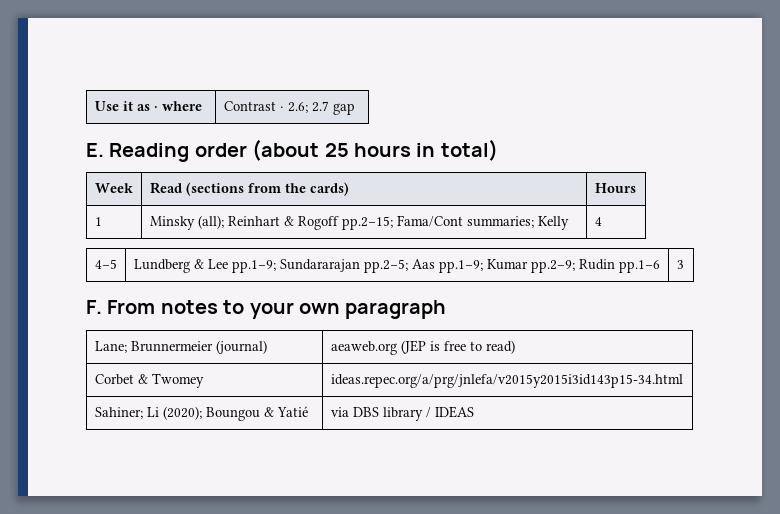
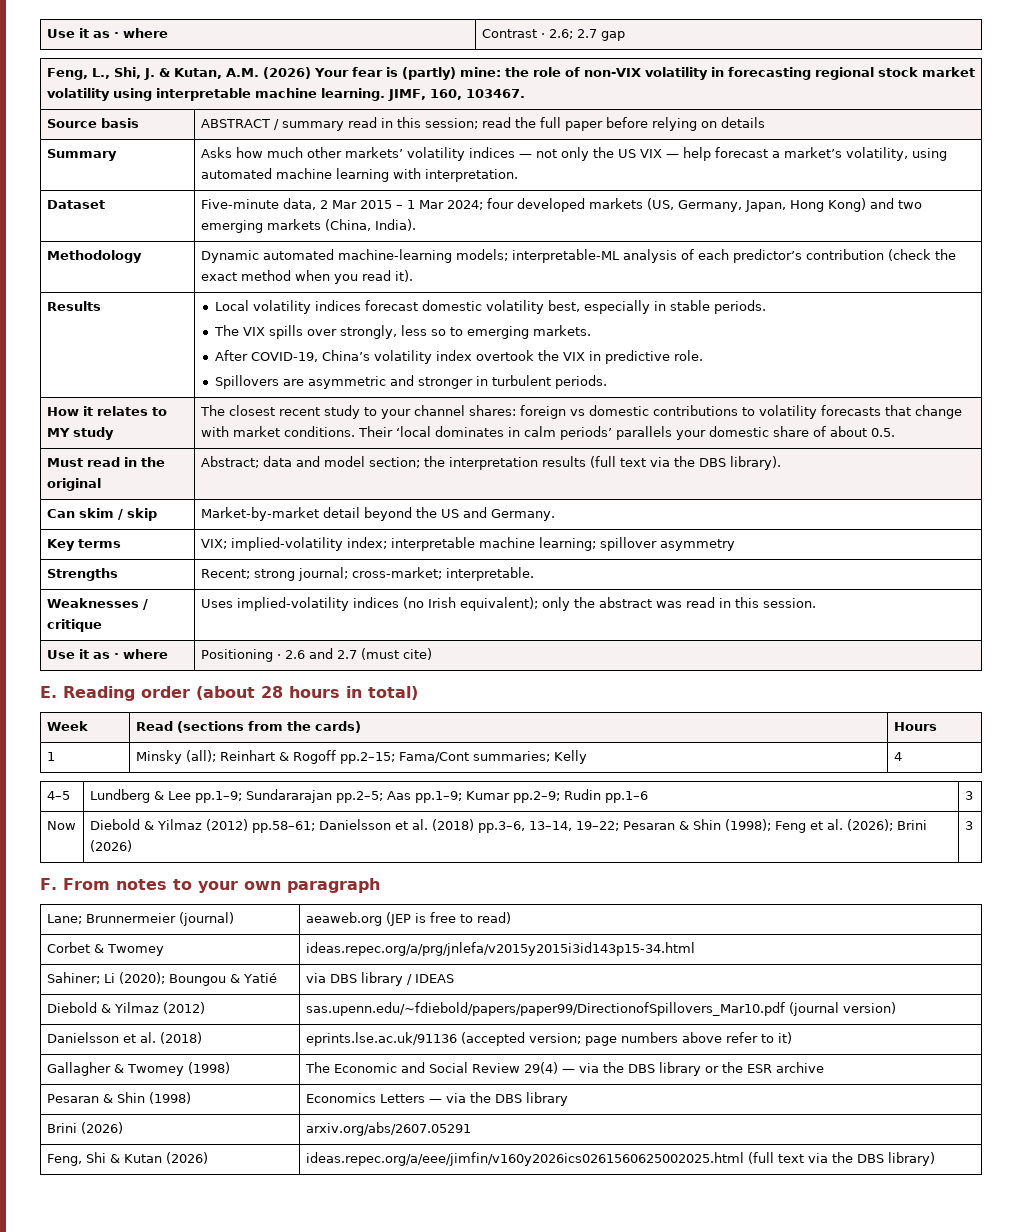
+ Feng, L., Shi, J. & Kutan, A.M. (2026) Your fear is (partly) mine: the role of non-VIX volatility in forecasting regional stock market volatility using interpretable machine learning. JIMF, 160, 103467.
+ Source basis | ABSTRACT / summary read in this session; read the full paper before relying on details
+ Summary | Asks how much other markets’ volatility indices — not only the US VIX — help forecast a market’s volatility, using automated machine learning with interpretation.
+ Dataset | Five-minute data, 2 Mar 2015 – 1 Mar 2024; four developed markets (US, Germany, Japan, Hong Kong) and two emerging markets (China, India).
+ Methodology | Dynamic automated machine-learning models; interpretable-ML analysis of each predictor’s contribution (check the exact method when you read it).
+ Results | Local volatility indices forecast domestic volatility best, especially in stable periods.
+ The VIX spills over strongly, less so to emerging markets.
+ After COVID-19, China’s volatility index overtook the VIX in predictive role.
+ Spillovers are asymmetric and stronger in turbulent periods.
+ How it relates to MY study | The closest recent study to your channel shares: foreign vs domestic contributions to volatility forecasts that change with market conditions. Their ‘local dominates in calm periods’ parallels your domestic share of about 0.5.
+ Must read in the original | Abstract; data and model section; the interpretation results (full text via the DBS library).
+ Can skim / skip | Market-by-market detail beyond the US and Germany.
+ Key terms | VIX; implied-volatility index; interpretable machine learning; spillover asymmetry
+ Strengths | Recent; strong journal; cross-market; interpretable.
+ Weaknesses / critique | Uses implied-volatility indices (no Irish equivalent); only the abstract was read in this session.
+ Use it as · where | Positioning · 2.6 and 2.7 (must cite)
- E. Reading order (about 25 hours in total)
+ E. Reading order (about 28 hours in total)
+ Now | Diebold & Yilmaz (2012) pp.58–61; Danielsson et al. (2018) pp.3–6, 13–14, 19–22; Pesaran & Shin (1998); Feng et al. (2026); Brini (2026) | 3
+ Diebold & Yilmaz (2012) | sas.upenn.edu/~fdiebold/papers/paper99/DirectionofSpillovers_Mar10.pdf (journal version)
+ Danielsson et al. (2018) | eprints.lse.ac.uk/91136 (accepted version; page numbers above refer to it)
+ Gallagher & Twomey (1998) | The Economic and Social Review 29(4) — via the DBS library or the ESR archive
+ Pesaran & Shin (1998) | Economics Letters — via the DBS library
+ Brini (2026) | arxiv.org/abs/2607.05291
+ Feng, Shi & Kutan (2026) | ideas.repec.org/a/eee/jimfin/v160y2026ics0261560625002025.html (full text via the DBS library)

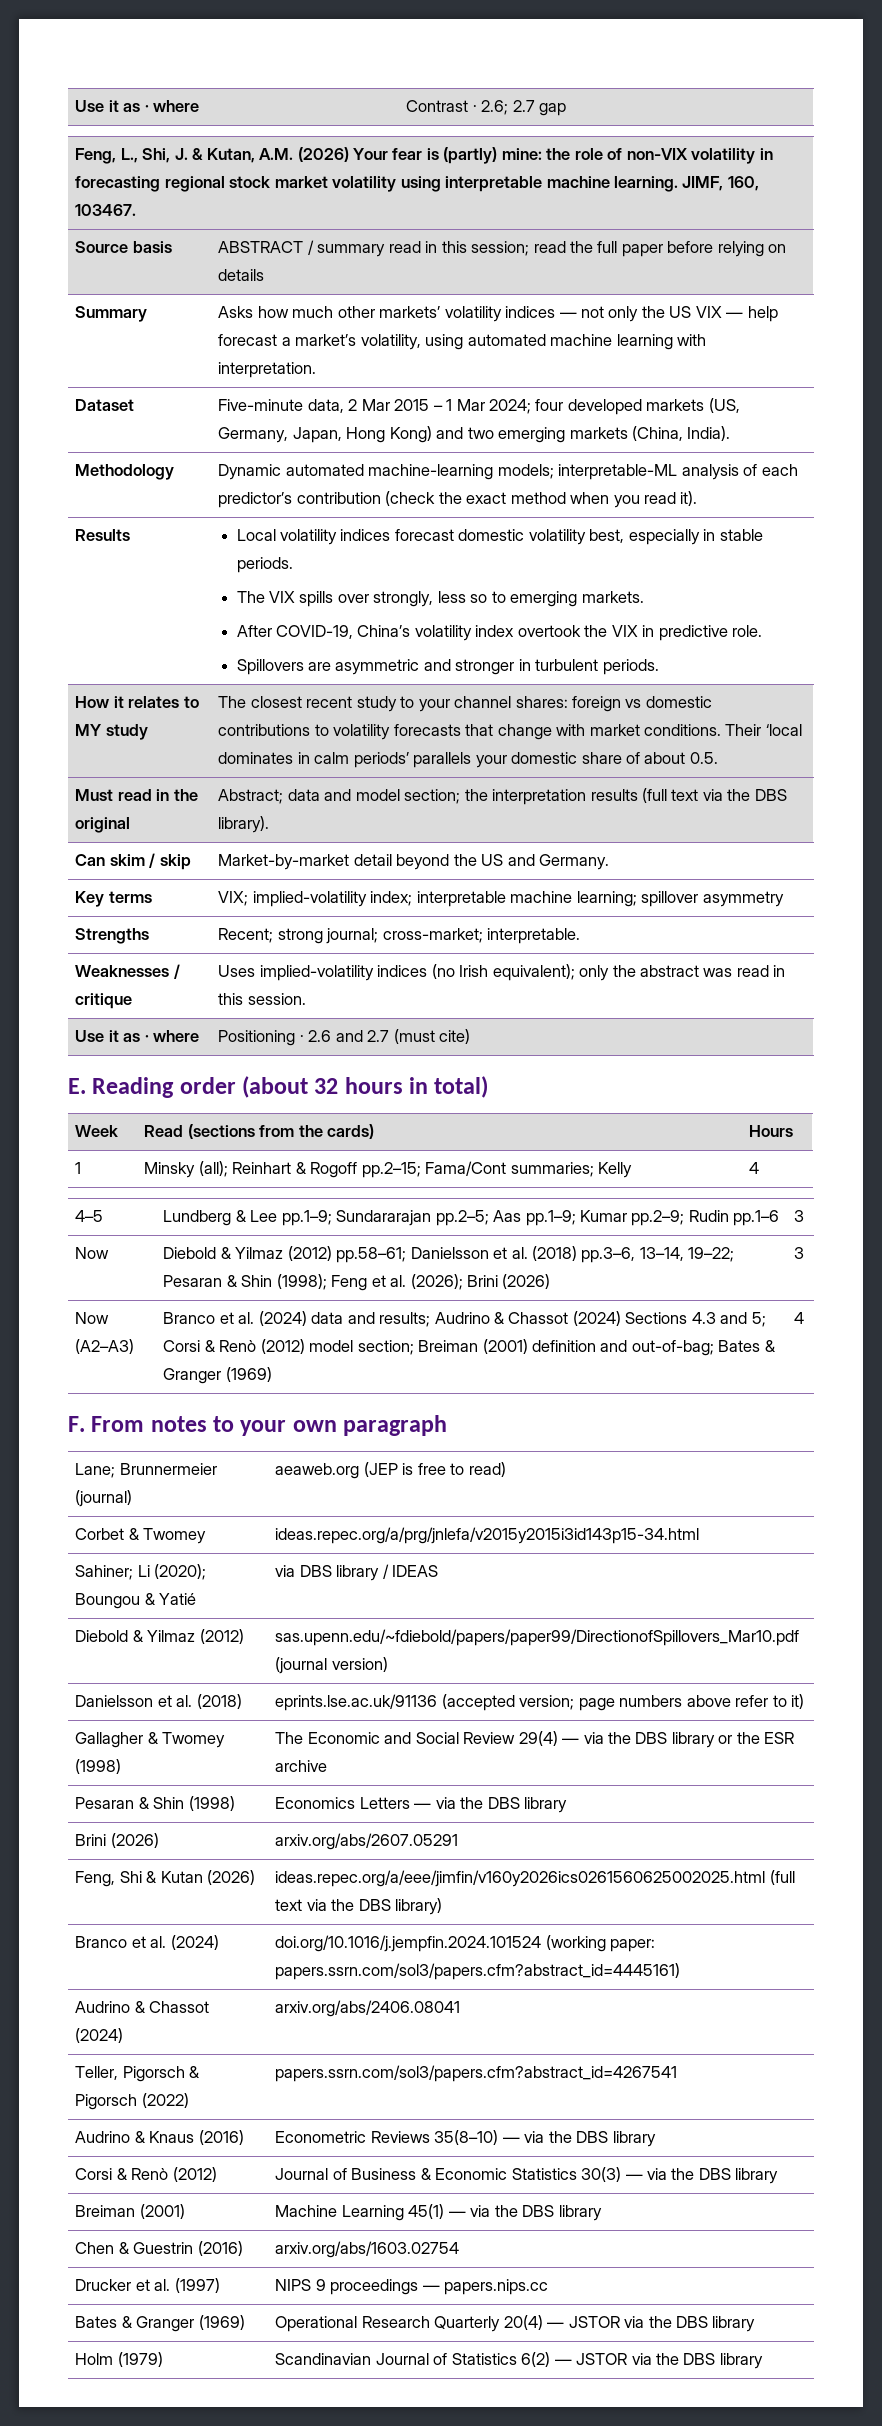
- E. Reading order (about 28 hours in total)
+ E. Reading order (about 32 hours in total)
+ Now (A2–A3) | Branco et al. (2024) data and results; Audrino & Chassot (2024) Sections 4.3 and 5; Corsi & Renò (2012) model section; Breiman (2001) definition and out-of-bag; Bates & Granger (1969) | 4
+ Branco et al. (2024) | doi.org/10.1016/j.jempfin.2024.101524 (working paper: papers.ssrn.com/sol3/papers.cfm?abstract_id=4445161)
+ Audrino & Chassot (2024) | arxiv.org/abs/2406.08041
+ Teller, Pigorsch & Pigorsch (2022) | papers.ssrn.com/sol3/papers.cfm?abstract_id=4267541
+ Audrino & Knaus (2016) | Econometric Reviews 35(8–10) — via the DBS library
+ Corsi & Renò (2012) | Journal of Business & Economic Statistics 30(3) — via the DBS library
+ Breiman (2001) | Machine Learning 45(1) — via the DBS library
+ Chen & Guestrin (2016) | arxiv.org/abs/1603.02754
+ Drucker et al. (1997) | NIPS 9 proceedings — papers.nips.cc
+ Bates & Granger (1969) | Operational Research Quarterly 20(4) — JSTOR via the DBS library
+ Holm (1979) | Scandinavian Journal of Statistics 6(2) — JSTOR via the DBS library

